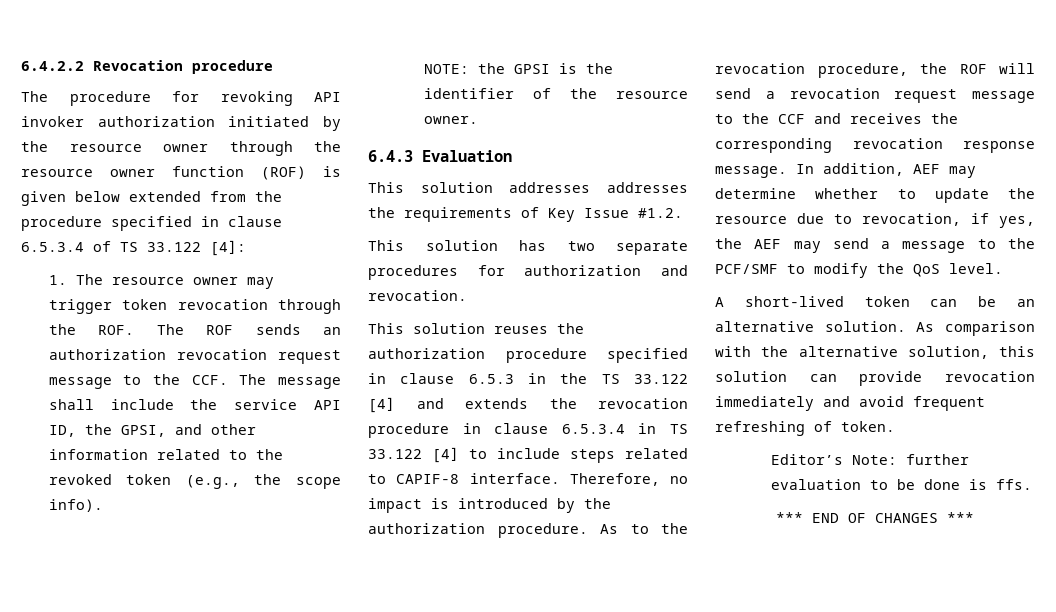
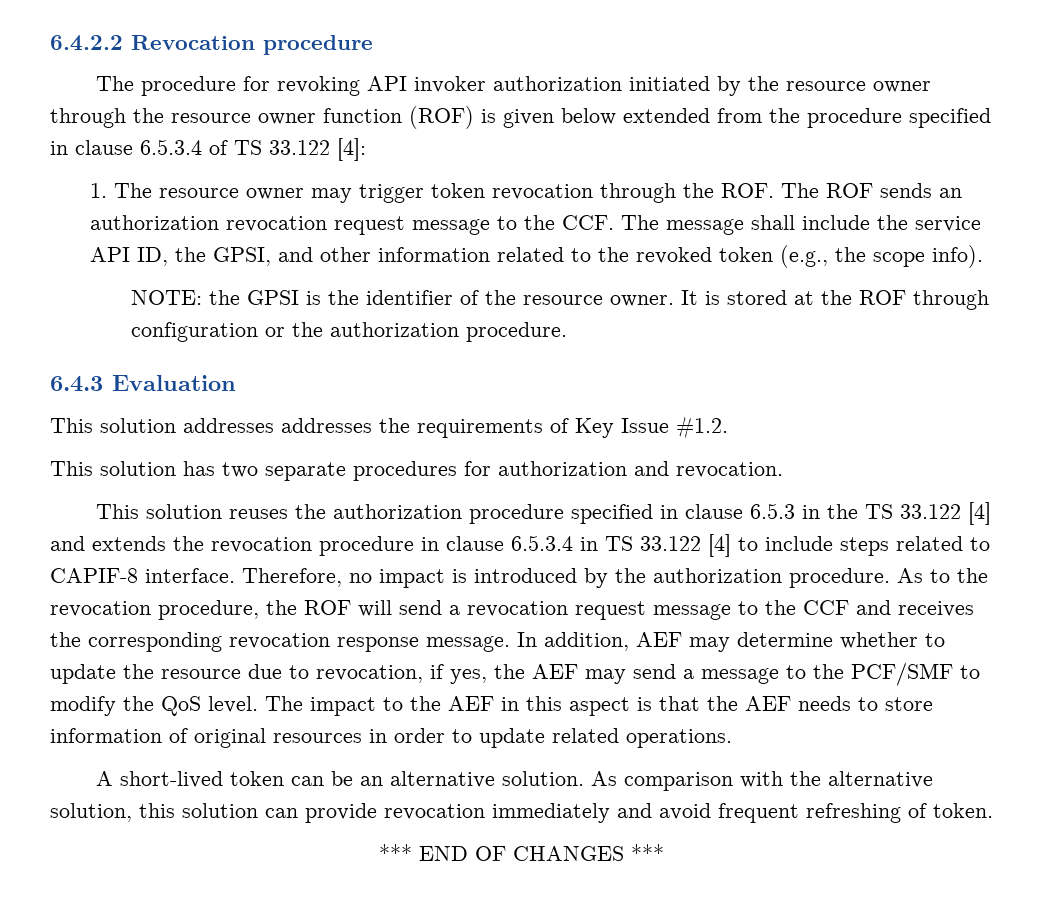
+ It is stored at the ROF through configuration or the authorization procedure.
+ The impact to the AEF in this aspect is that the AEF needs to store information of original resources in order to update related operations.
- Editor’s Note: further evaluation to be done is ffs.

